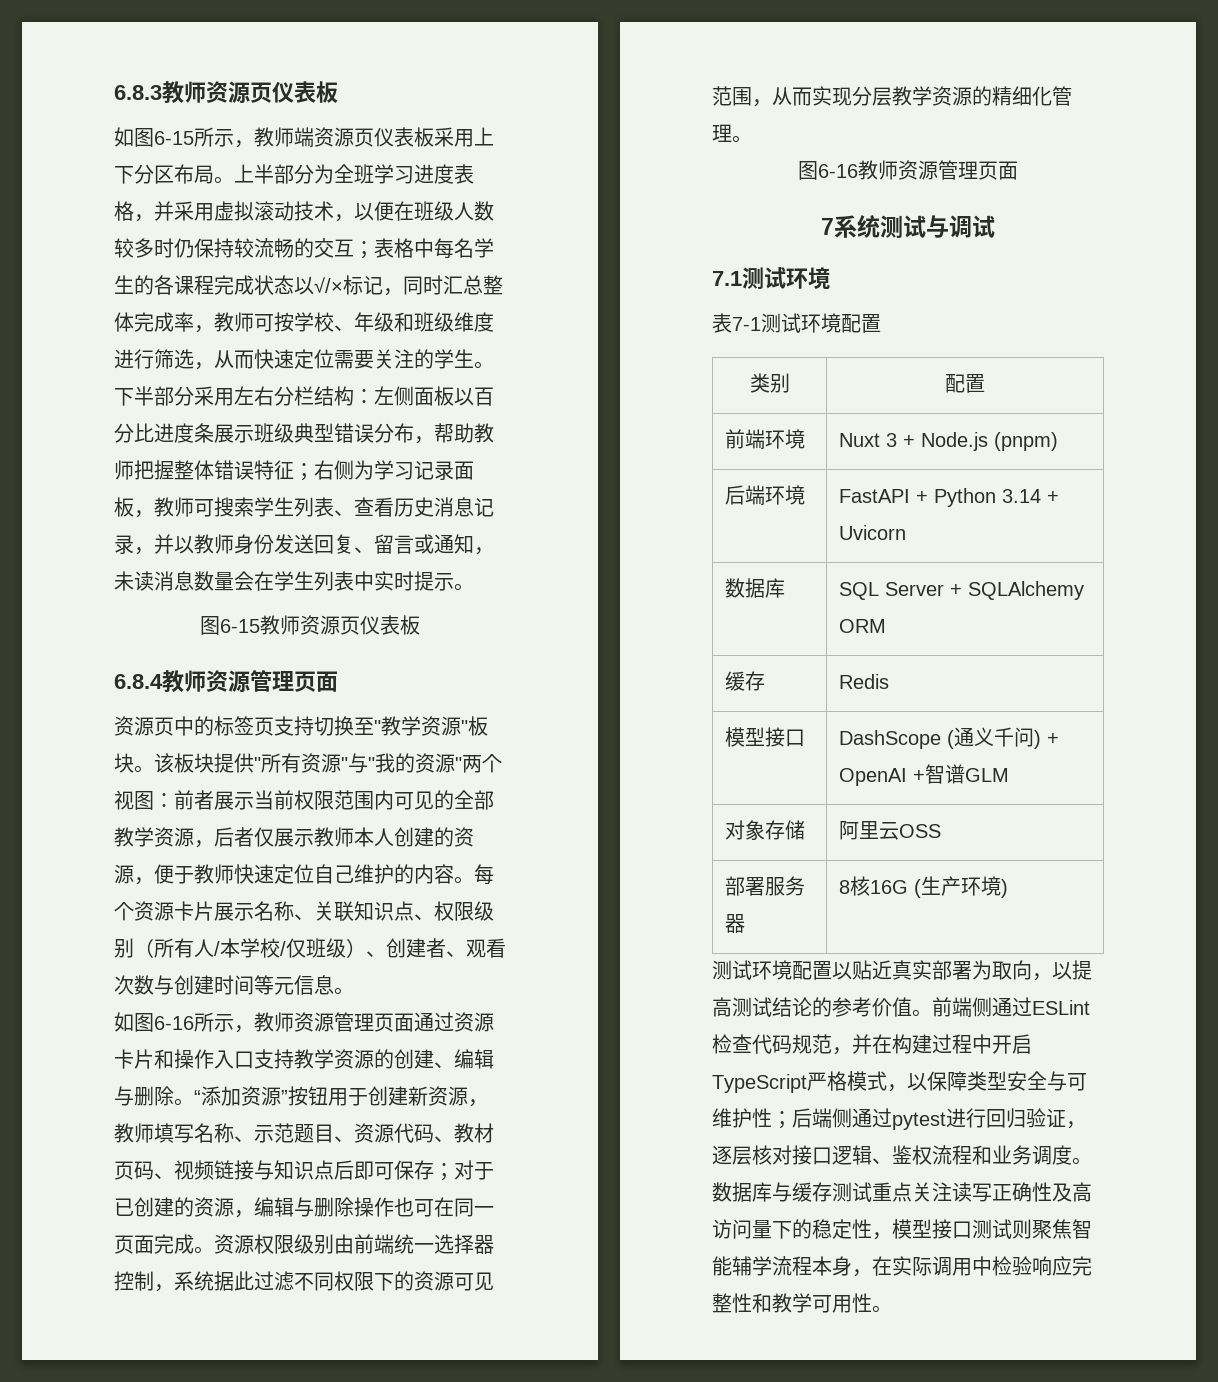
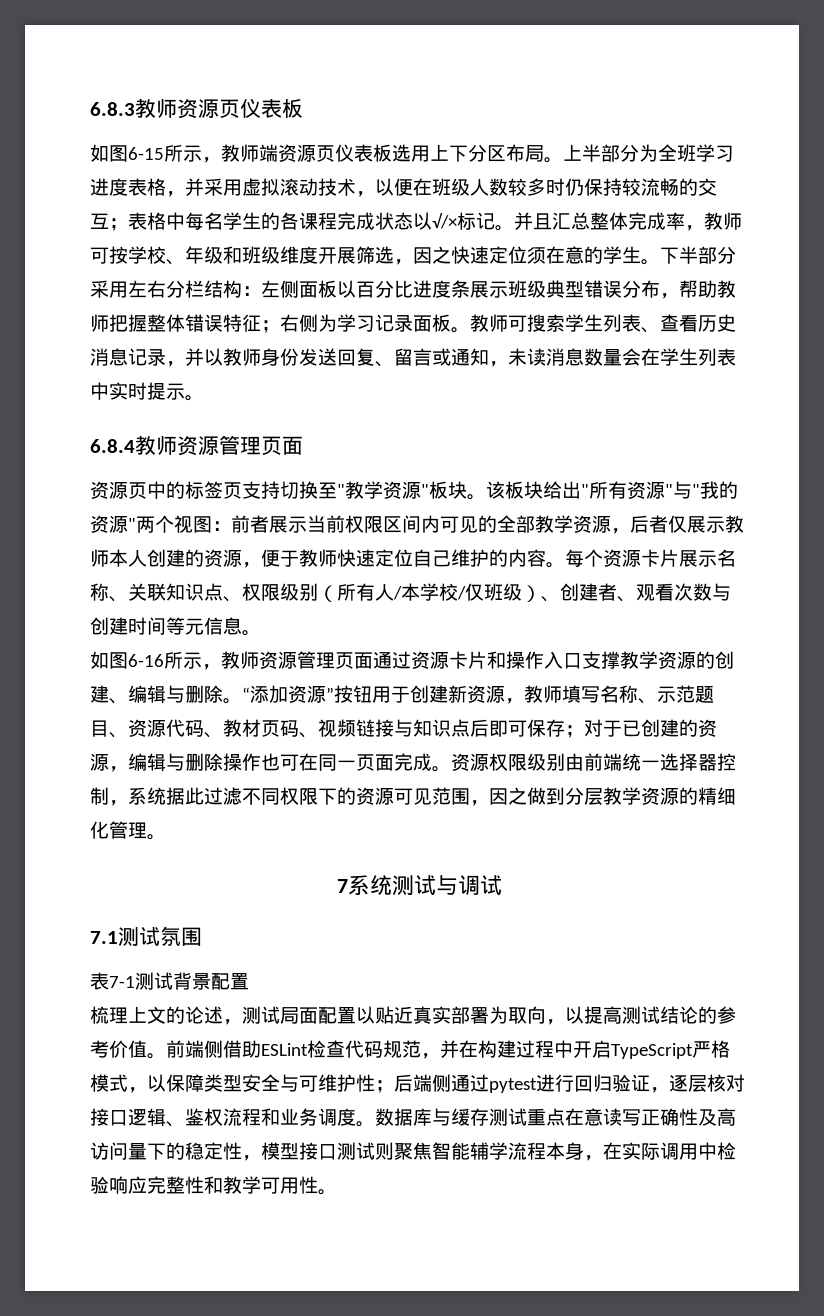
- 如图6-15所示，教师端资源页仪表板采用上下分区布局。
+ 如图6-15所示，教师端资源页仪表板选用上下分区布局。
- 上半部分为全班学习进度表格，并采用虚拟滚动技术，以便在班级人数较多时仍保持较流畅的交互；表格中每名学生的各课程完成状态以√/×标记，同时汇总整体完成率，教师可按学校、年级和班级维度进行筛选，从而快速定位需要关注的学生。
+ 上半部分为全班学习进度表格，并采用虚拟滚动技术，以便在班级人数较多时仍保持较流畅的交互；表格中每名学生的各课程完成状态以√/×标记。并且汇总整体完成率，教师可按学校、年级和班级维度开展筛选，因之快速定位须在意的学生。
- 下半部分采用左右分栏结构：左侧面板以百分比进度条展示班级典型错误分布，帮助教师把握整体错误特征；右侧为学习记录面板，教师可搜索学生列表、查看历史消息记录，并以教师身份发送回复、留言或通知，未读消息数量会在学生列表中实时提示。
+ 下半部分采用左右分栏结构：左侧面板以百分比进度条展示班级典型错误分布，帮助教师把握整体错误特征；右侧为学习记录面板。教师可搜索学生列表、查看历史消息记录，并以教师身份发送回复、留言或通知，未读消息数量会在学生列表中实时提示。
- 图6-15教师资源页仪表板
- 该板块提供"所有资源"与"我的资源"两个视图：前者展示当前权限范围内可见的全部教学资源，后者仅展示教师本人创建的资源，便于教师快速定位自己维护的内容。
+ 该板块给出"所有资源"与"我的资源"两个视图：前者展示当前权限区间内可见的全部教学资源，后者仅展示教师本人创建的资源，便于教师快速定位自己维护的内容。
- 如图6-16所示，教师资源管理页面通过资源卡片和操作入口支持教学资源的创建、编辑与删除。
+ 如图6-16所示，教师资源管理页面通过资源卡片和操作入口支撑教学资源的创建、编辑与删除。
- 资源权限级别由前端统一选择器控制，系统据此过滤不同权限下的资源可见范围，从而实现分层教学资源的精细化管理。
+ 资源权限级别由前端统一选择器控制，系统据此过滤不同权限下的资源可见范围，因之做到分层教学资源的精细化管理。
- 图6-16教师资源管理页面
- 7.1测试环境
+ 7.1测试氛围
- 表7-1测试环境配置
- 类别 | 配置
- 前端环境 | Nuxt 3 + Node.js (pnpm)
- 后端环境 | FastAPI + Python 3.14 + Uvicorn
- 数据库 | SQL Server + SQLAlchemy ORM
- 缓存 | Redis
- 模型接口 | DashScope (通义千问) + OpenAI +智谱GLM
- 对象存储 | 阿里云OSS
- 部署服务器 | 8核16G (生产环境)
- 测试环境配置以贴近真实部署为取向，以提高测试结论的参考价值。
+ 表7-1测试背景配置
+ 梳理上文的论述，测试局面配置以贴近真实部署为取向，以提高测试结论的参考价值。
- 前端侧通过ESLint检查代码规范，并在构建过程中开启TypeScript严格模式，以保障类型安全与可维护性；后端侧通过pytest进行回归验证，逐层核对接口逻辑、鉴权流程和业务调度。
+ 前端侧借助ESLint检查代码规范，并在构建过程中开启TypeScript严格模式，以保障类型安全与可维护性；后端侧通过pytest进行回归验证，逐层核对接口逻辑、鉴权流程和业务调度。
- 数据库与缓存测试重点关注读写正确性及高访问量下的稳定性，模型接口测试则聚焦智能辅学流程本身，在实际调用中检验响应完整性和教学可用性。
+ 数据库与缓存测试重点在意读写正确性及高访问量下的稳定性，模型接口测试则聚焦智能辅学流程本身，在实际调用中检验响应完整性和教学可用性。

